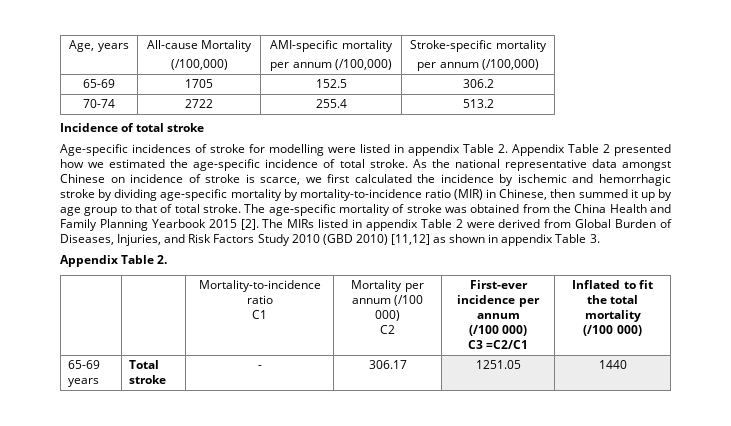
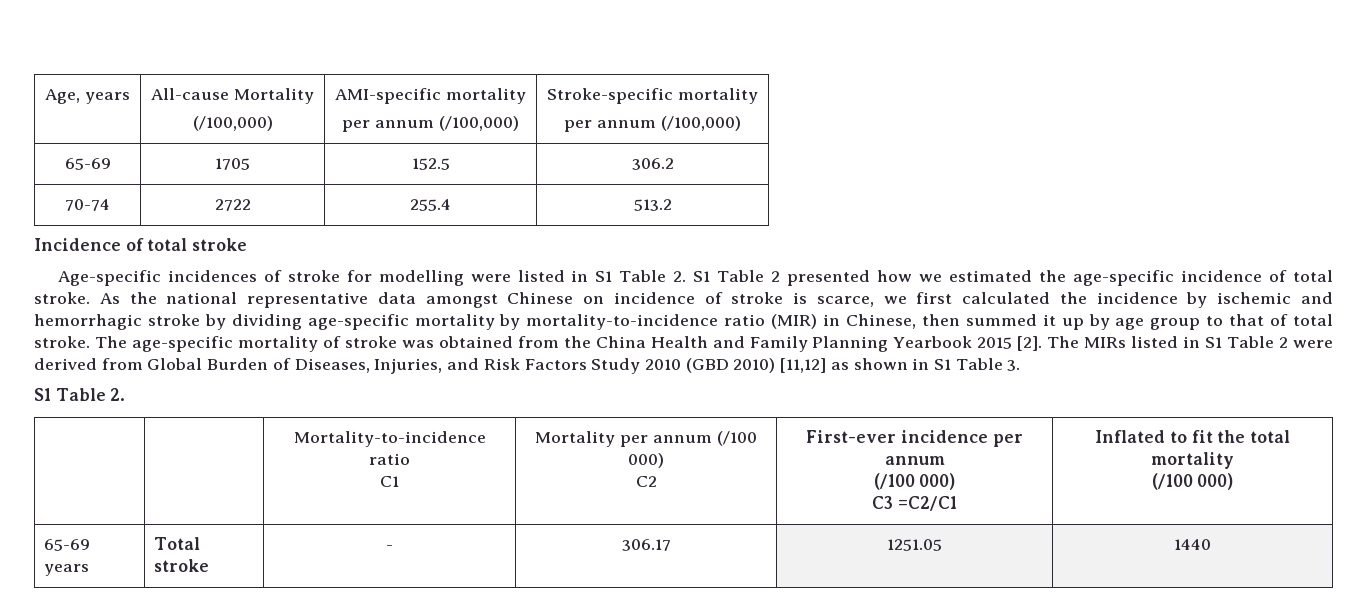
- Age-specific incidences of stroke for modelling were listed in appendix Table 2. Appendix Table 2 presented how we estimated the age-specific incidence of total stroke.
+ Age-specific incidences of stroke for modelling were listed in S1 Table 2. S1 Table 2 presented how we estimated the age-specific incidence of total stroke.
- The MIRs listed in appendix Table 2 were derived from Global Burden of Diseases, Injuries, and Risk Factors Study 2010 (GBD 2010) [11,12] as shown in appendix Table 3.
- Appendix Table 2.
+ The MIRs listed in S1 Table 2 were derived from Global Burden of Diseases, Injuries, and Risk Factors Study 2010 (GBD 2010) [11,12] as shown in S1 Table 3.
+ S1 Table 2.

